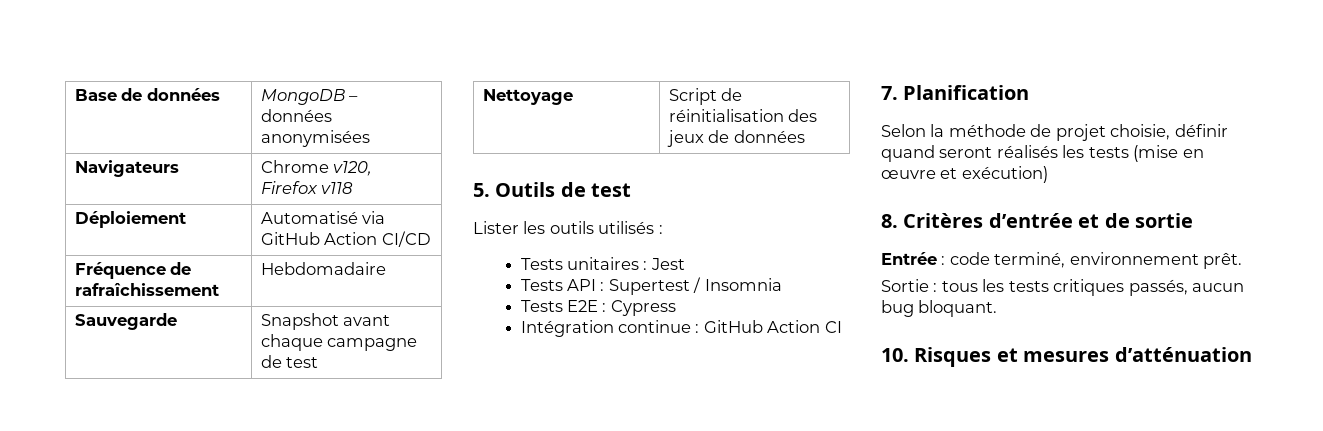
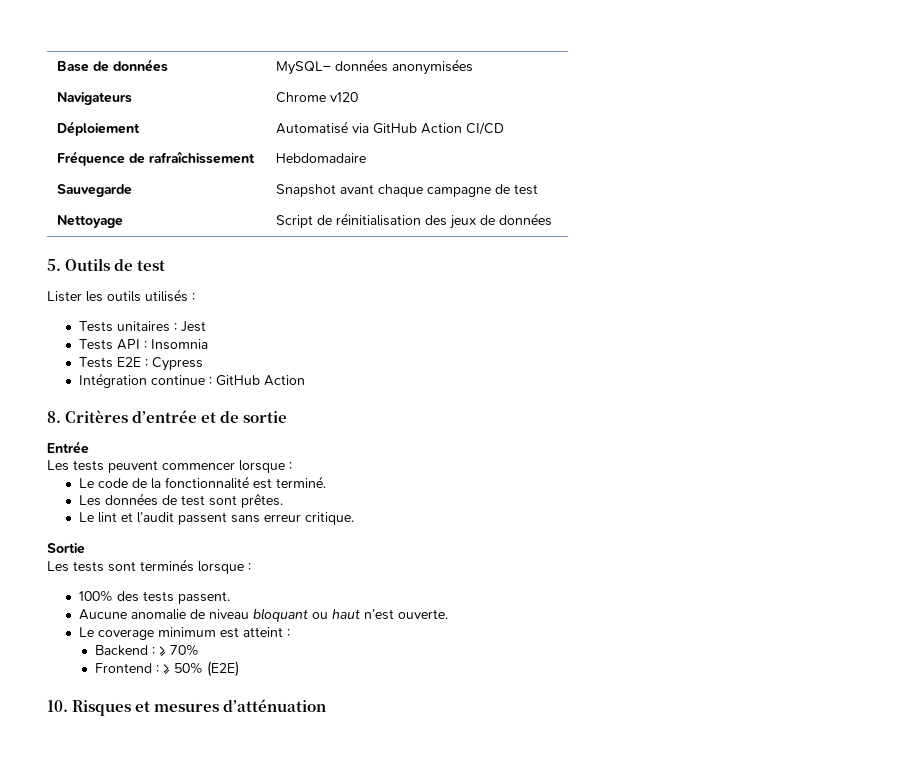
- Base de données | MongoDB – données anonymisées
+ Base de données | MySQL– données anonymisées
- Navigateurs | Chrome v120, Firefox v118
+ Navigateurs | Chrome v120
- Tests API : Supertest / Insomnia
+ Tests API : Insomnia
- Intégration continue : GitHub Action CI
- 7. Planification
- Selon la méthode de projet choisie, définir quand seront réalisés les tests (mise en œuvre et exécution)
+ Intégration continue : GitHub Action
- Entrée : code terminé, environnement prêt.
- Sortie : tous les tests critiques passés, aucun bug bloquant.
+ Entrée
+ Les tests peuvent commencer lorsque :
+ Le code de la fonctionnalité est terminé.
+ Les données de test sont prêtes.
+ Le lint et l’audit passent sans erreur critique.
+ Sortie
+ Les tests sont terminés lorsque :
+ 100% des tests passent.
+ Aucune anomalie de niveau bloquant ou haut n’est ouverte.
+ Le coverage minimum est atteint :
+ Backend : ≥ 70%
+ Frontend : ≥ 50% (E2E)

